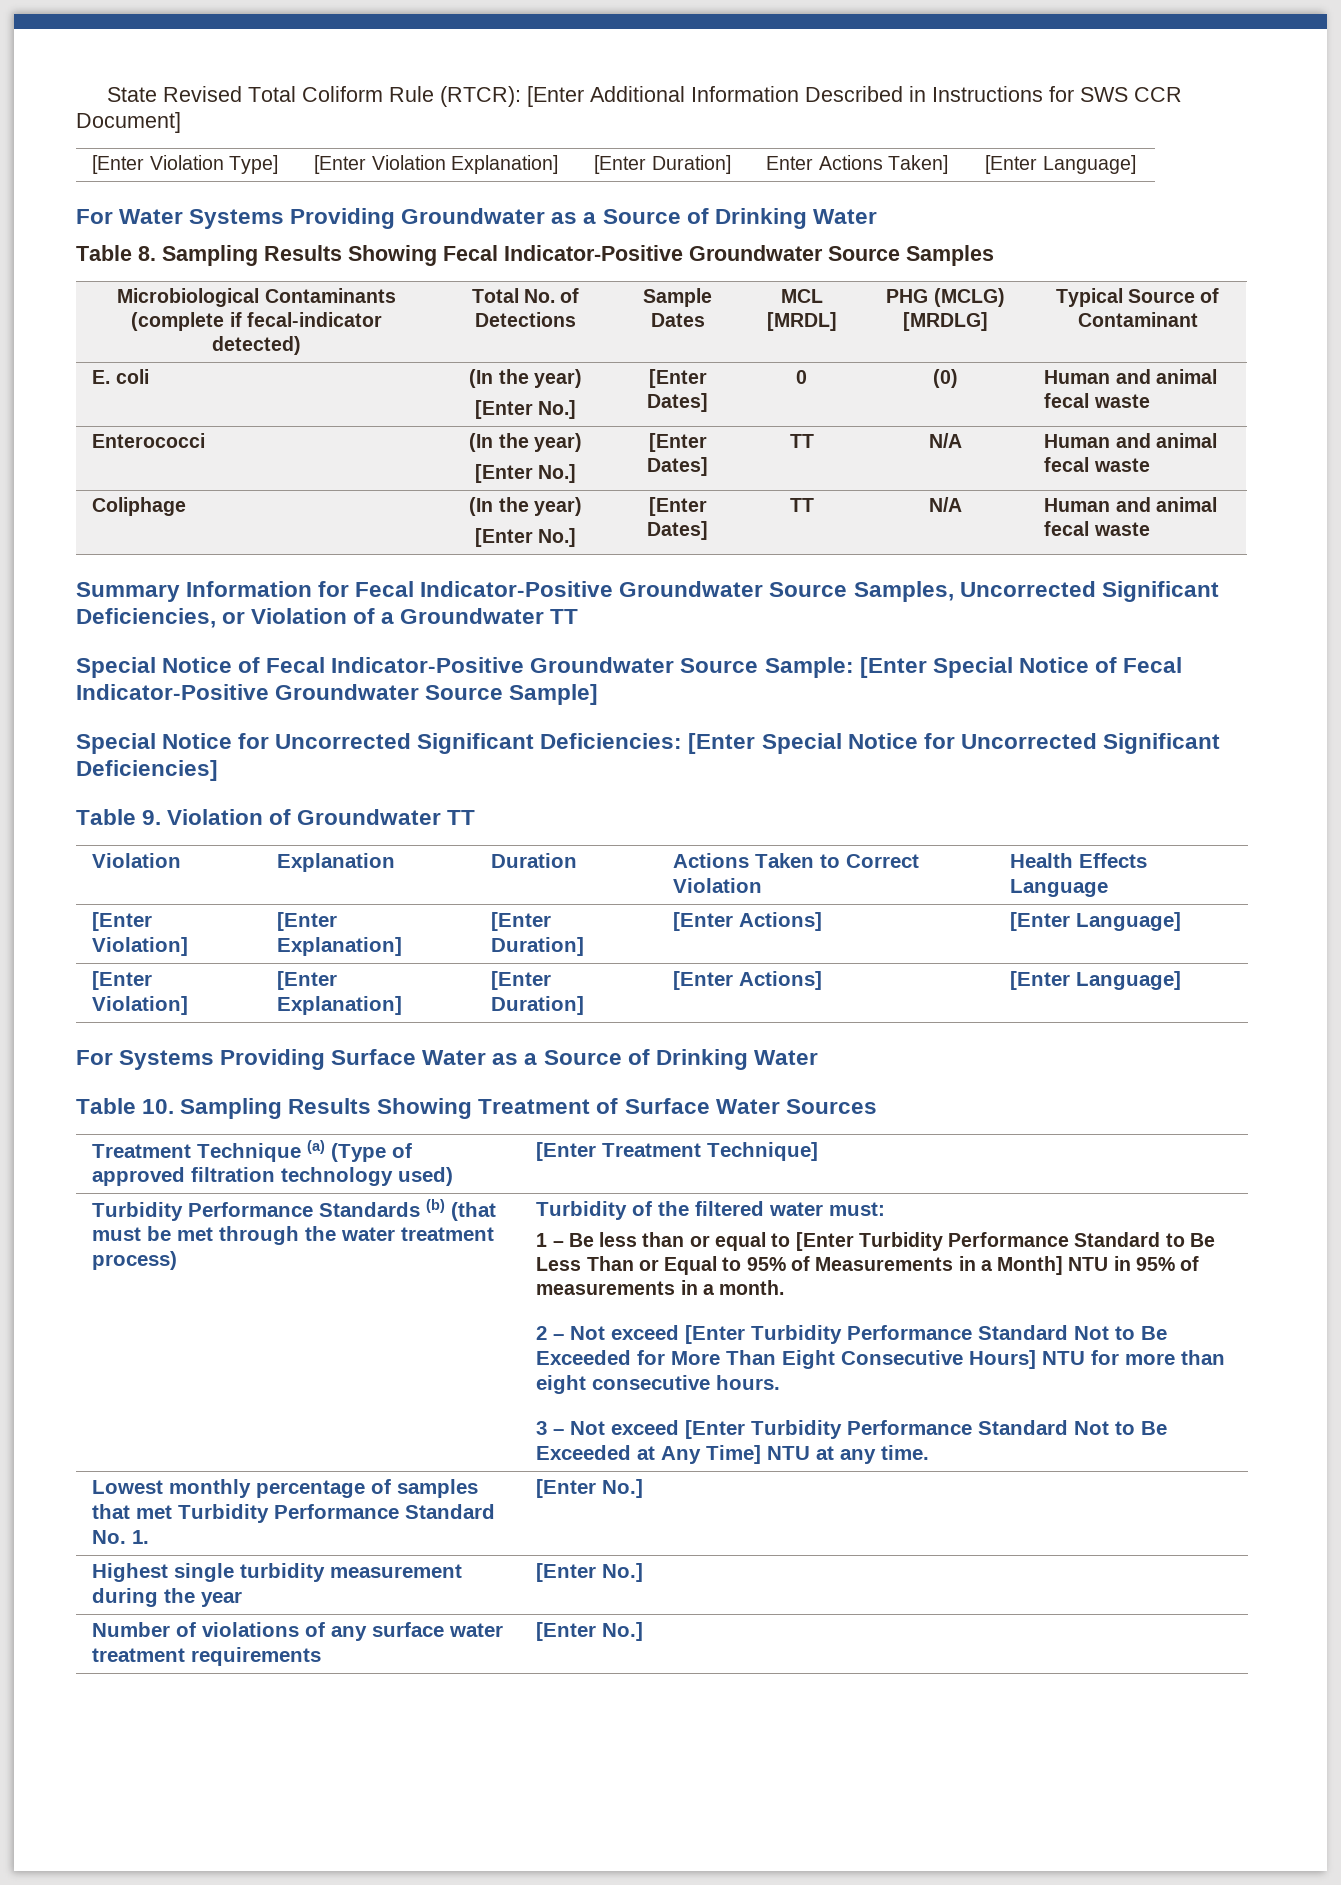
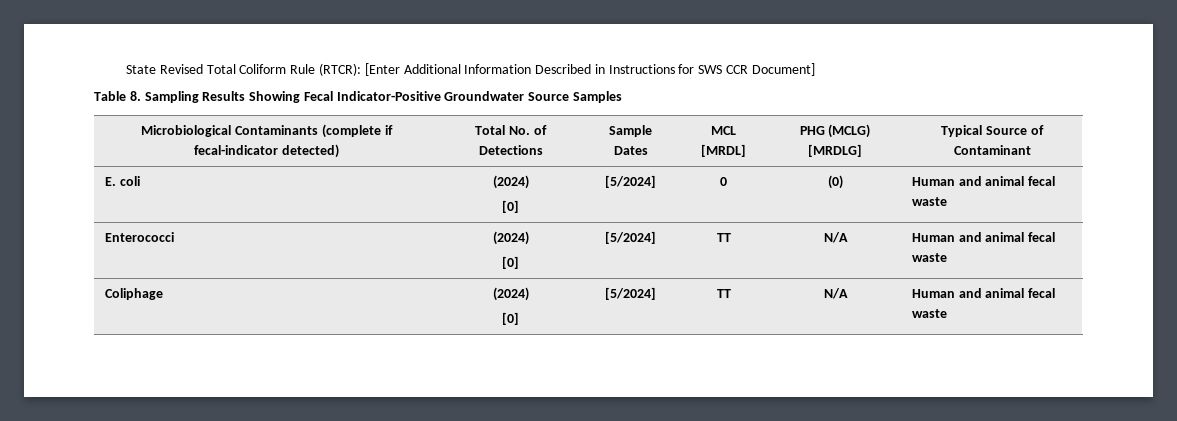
- [Enter Violation Type] | [Enter Violation Explanation] | [Enter Duration] | Enter Actions Taken] | [Enter Language]
- For Water Systems Providing Groundwater as a Source of Drinking Water
- E. coli | (In the year)
- [Enter No.] | [Enter Dates] | 0 | (0) | Human and animal fecal waste
+ E. coli | (2024)
+ [0] | [5/2024] | 0 | (0) | Human and animal fecal waste
- Enterococci | (In the year)
- [Enter No.] | [Enter Dates] | TT | N/A | Human and animal fecal waste
+ Enterococci | (2024)
+ [0] | [5/2024] | TT | N/A | Human and animal fecal waste
- Coliphage | (In the year)
- [Enter No.] | [Enter Dates] | TT | N/A | Human and animal fecal waste
- Summary Information for Fecal Indicator-Positive Groundwater Source Samples, Uncorrected Significant Deficiencies, or Violation of a Groundwater TT
- Special Notice of Fecal Indicator-Positive Groundwater Source Sample: [Enter Special Notice of Fecal Indicator-Positive Groundwater Source Sample]
- Special Notice for Uncorrected Significant Deficiencies: [Enter Special Notice for Uncorrected Significant Deficiencies]
- Table 9. Violation of Groundwater TT
- Violation | Explanation | Duration | Actions Taken to Correct Violation | Health Effects Language
- [Enter Violation] | [Enter Explanation] | [Enter Duration] | [Enter Actions] | [Enter Language]
- [Enter Violation] | [Enter Explanation] | [Enter Duration] | [Enter Actions] | [Enter Language]
- For Systems Providing Surface Water as a Source of Drinking Water
- Table 10. Sampling Results Showing Treatment of Surface Water Sources
- Treatment Technique (a) (Type of approved filtration technology used) | [Enter Treatment Technique]
- Turbidity Performance Standards (b) (that must be met through the water treatment process) | Turbidity of the filtered water must:
- 1 – Be less than or equal to [Enter Turbidity Performance Standard to Be Less Than or Equal to 95% of Measurements in a Month] NTU in 95% of measurements in a month.
- 2 – Not exceed [Enter Turbidity Performance Standard Not to Be Exceeded for More Than Eight Consecutive Hours] NTU for more than eight consecutive hours.
- 3 – Not exceed [Enter Turbidity Performance Standard Not to Be Exceeded at Any Time] NTU at any time.
- Lowest monthly percentage of samples that met Turbidity Performance Standard No. 1. | [Enter No.]
- Highest single turbidity measurement during the year | [Enter No.]
- Number of violations of any surface water treatment requirements | [Enter No.]
+ Coliphage | (2024)
+ [0] | [5/2024] | TT | N/A | Human and animal fecal waste

